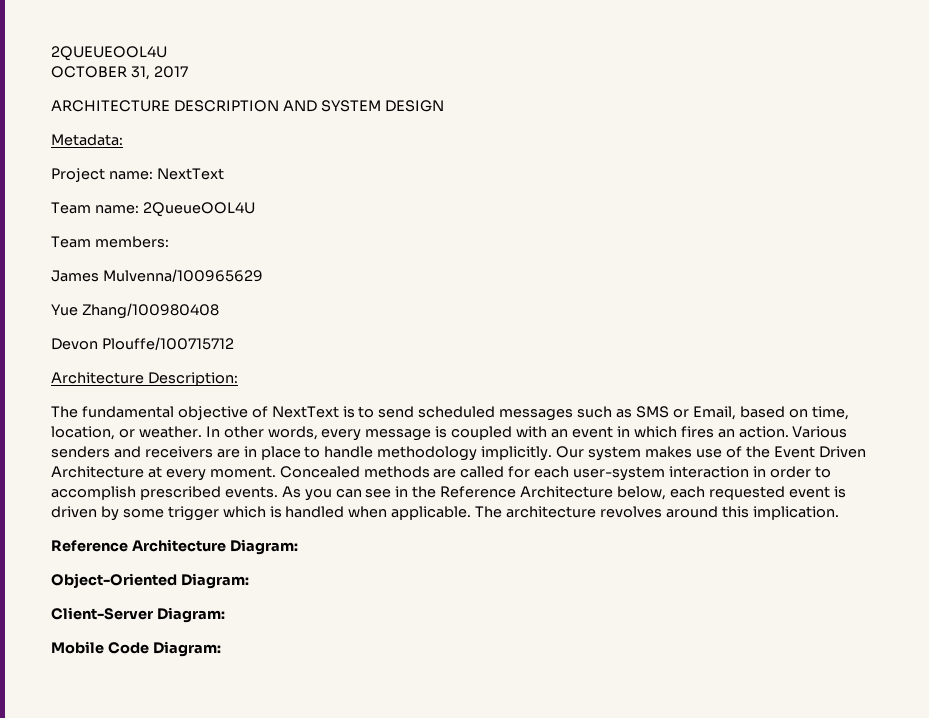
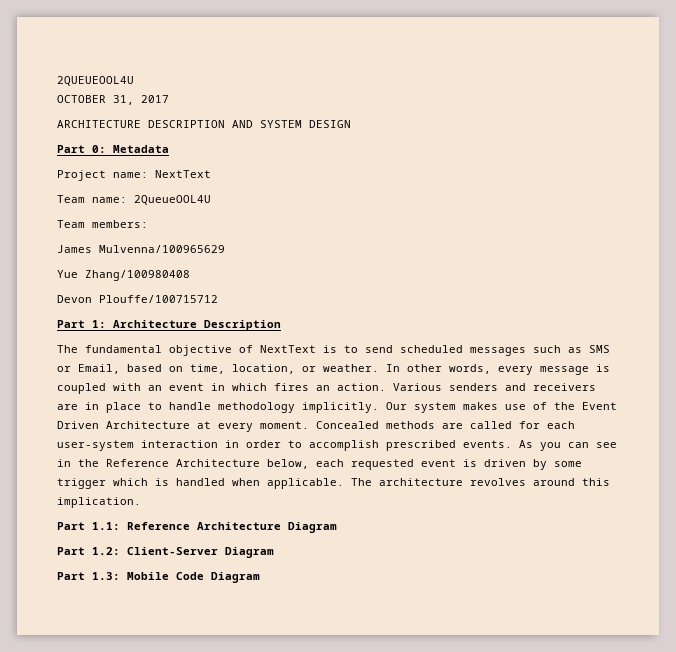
- Metadata:
+ Part 0: Metadata
- Architecture Description:
+ Part 1: Architecture Description
- Reference Architecture Diagram:
- Object-Oriented Diagram:
- Client-Server Diagram:
- Mobile Code Diagram:
+ Part 1.1: Reference Architecture Diagram
+ Part 1.2: Client-Server Diagram
+ Part 1.3: Mobile Code Diagram

